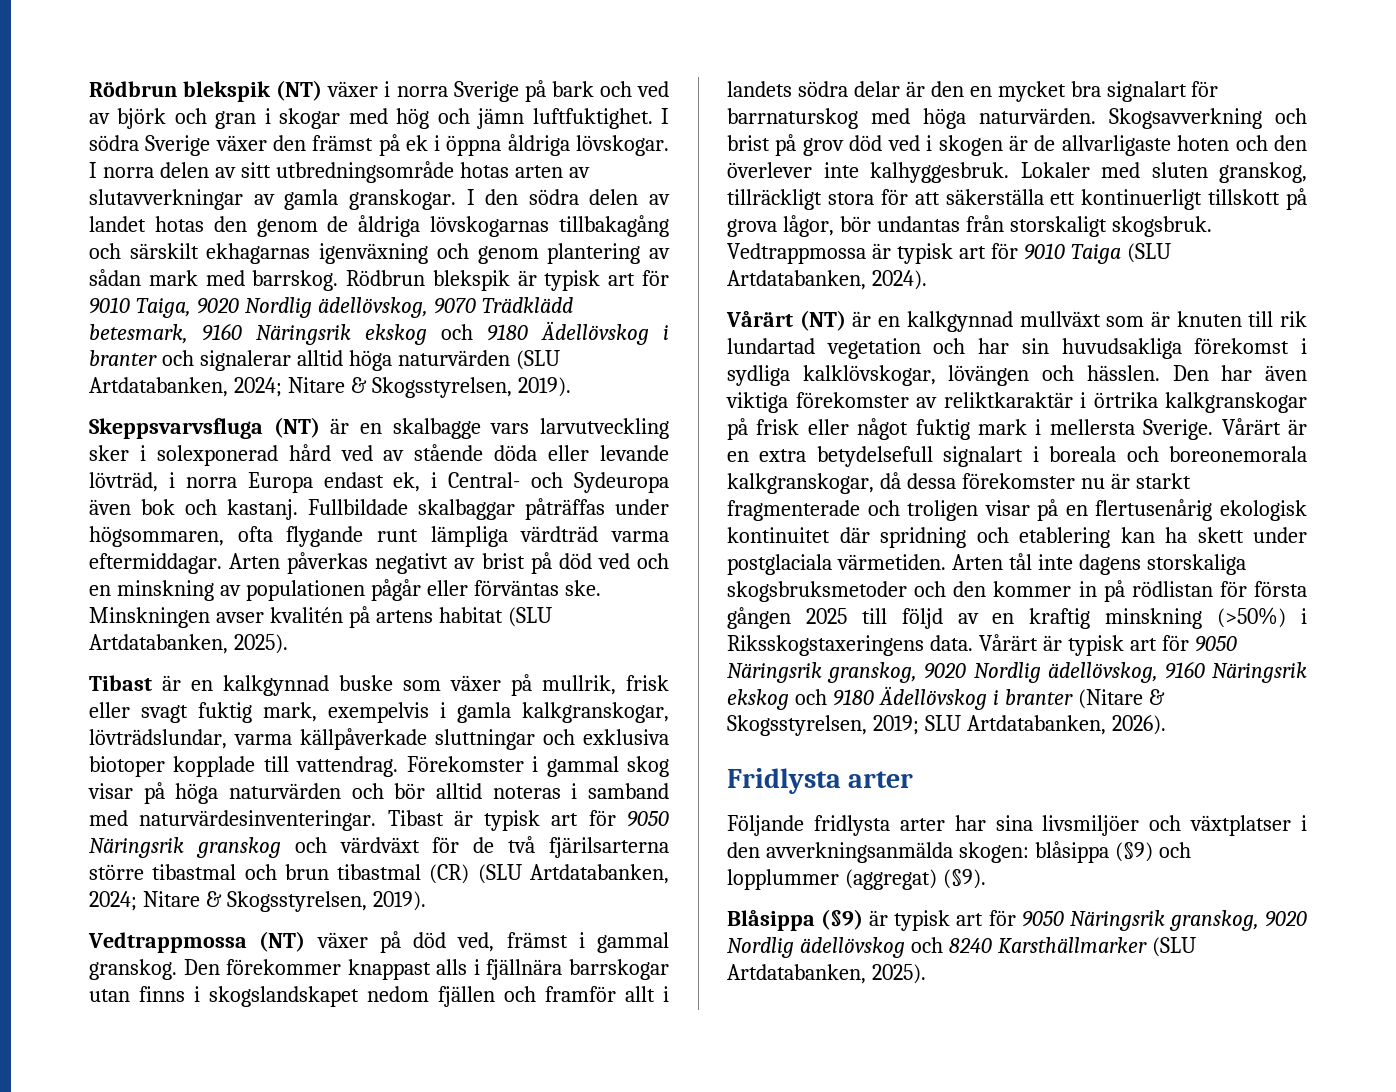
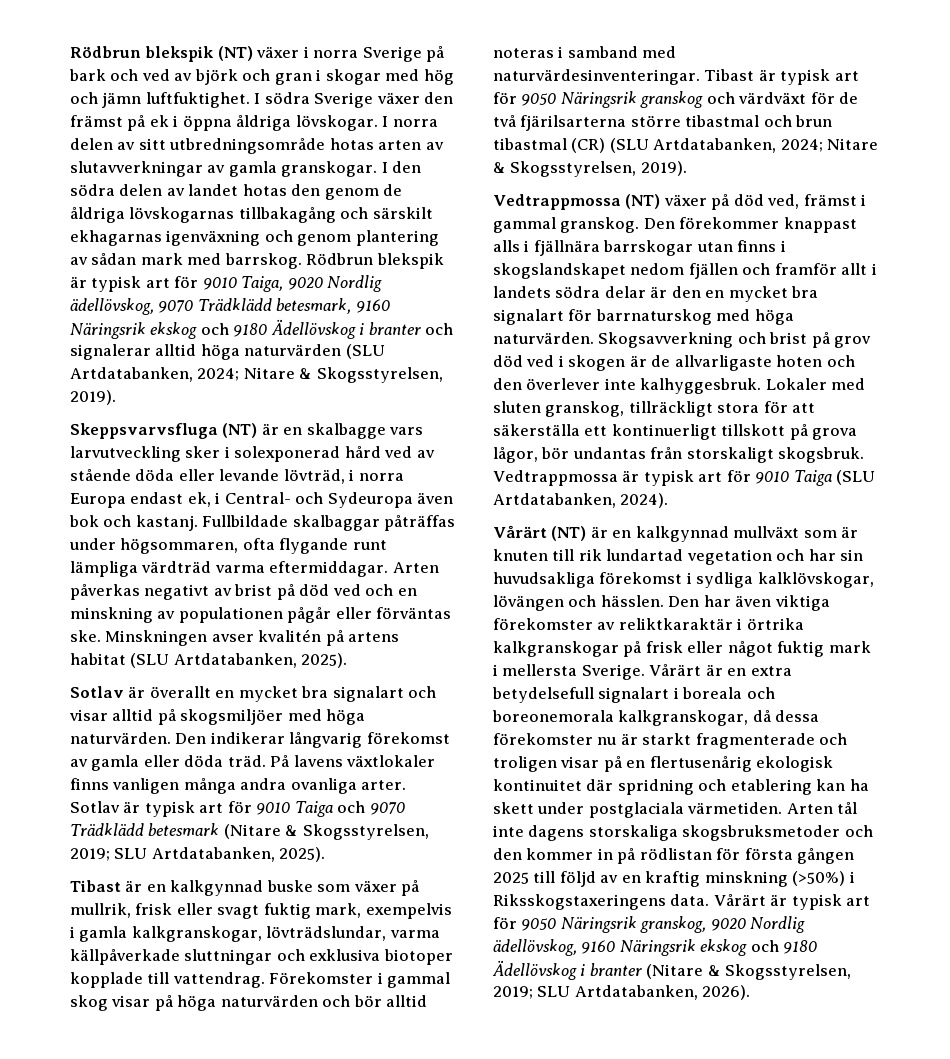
+ Sotlav är överallt en mycket bra signalart och visar alltid på skogsmiljöer med höga naturvärden. Den indikerar långvarig förekomst av gamla eller döda träd. På lavens växtlokaler finns vanligen många andra ovanliga arter. Sotlav är typisk art för 9010 Taiga och 9070 Trädklädd betesmark (Nitare & Skogsstyrelsen, 2019; SLU Artdatabanken, 2025).
- Fridlysta arter
- Följande fridlysta arter har sina livsmiljöer och växtplatser i den avverkningsanmälda skogen: blåsippa (§9) och lopplummer (aggregat) (§9).
- Blåsippa (§9) är typisk art för 9050 Näringsrik granskog, 9020 Nordlig ädellövskog och 8240 Karsthällmarker (SLU Artdatabanken, 2025).

